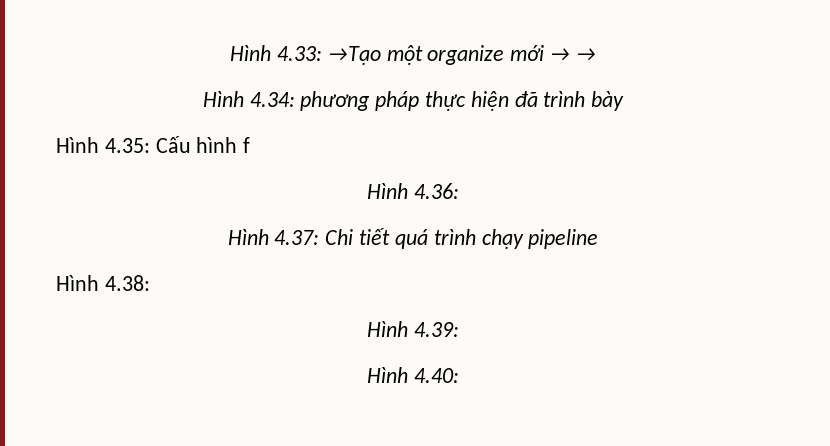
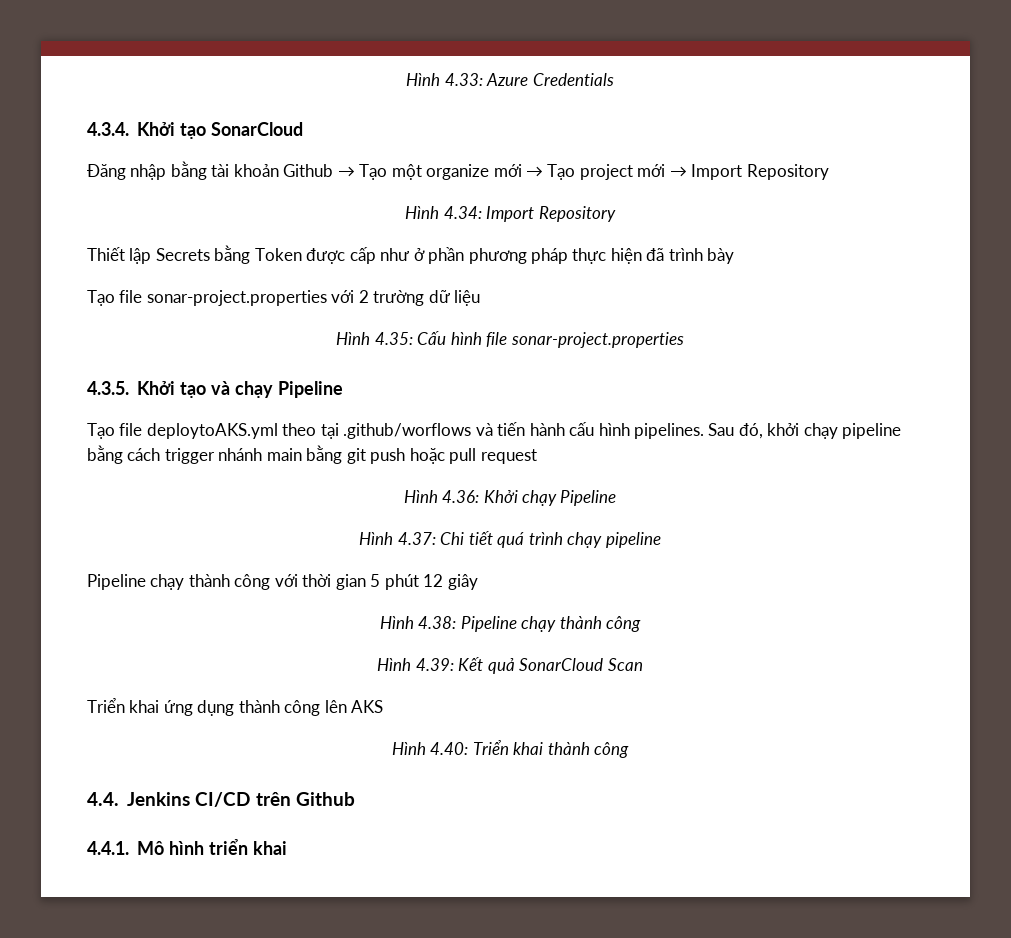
- Hình 4.33: →Tạo một organize mới → →
+ Hình 4.33: Azure Credentials
+ 4.3.4. Khởi tạo SonarCloud
+ Đăng nhập bằng tài khoản Github → Tạo một organize mới → Tạo project mới → Import Repository
- Hình 4.34: phương pháp thực hiện đã trình bày
+ Hình 4.34: Import Repository
+ Thiết lập Secrets bằng Token được cấp như ở phần phương pháp thực hiện đã trình bày
- Hình 4.35: Cấu hình f
+ Tạo file sonar-project.properties với 2 trường dữ liệu
+ Hình 4.35: Cấu hình file sonar-project.properties
+ 4.3.5. Khởi tạo và chạy Pipeline
+ Tạo file deploytoAKS.yml theo tại .github/worflows và tiến hành cấu hình pipelines. Sau đó, khởi chạy pipeline bằng cách trigger nhánh main bằng git push hoặc pull request
- Hình 4.36:
+ Hình 4.36: Khởi chạy Pipeline
- Hình 4.38:
- Hình 4.39:
- Hình 4.40:
+ Pipeline chạy thành công với thời gian 5 phút 12 giây
+ Hình 4.38: Pipeline chạy thành công
+ Hình 4.39: Kết quả SonarCloud Scan
+ Triển khai ứng dụng thành công lên AKS
+ Hình 4.40: Triển khai thành công
+ 4.4. Jenkins CI/CD trên Github
+ 4.4.1. Mô hình triển khai

